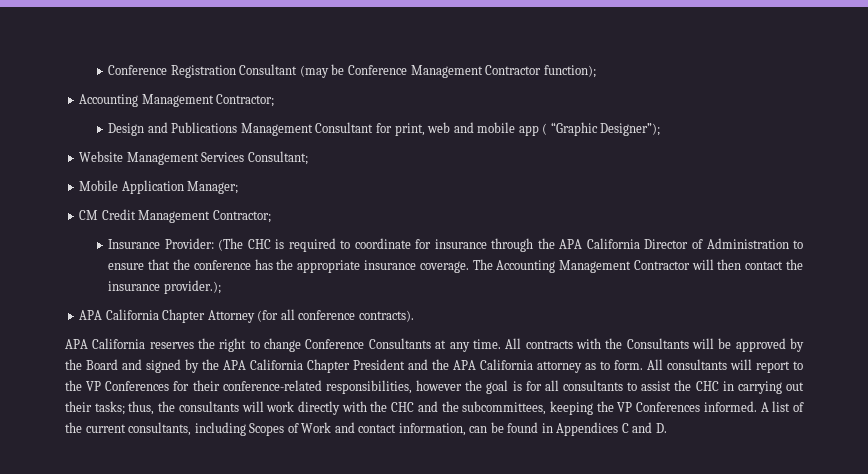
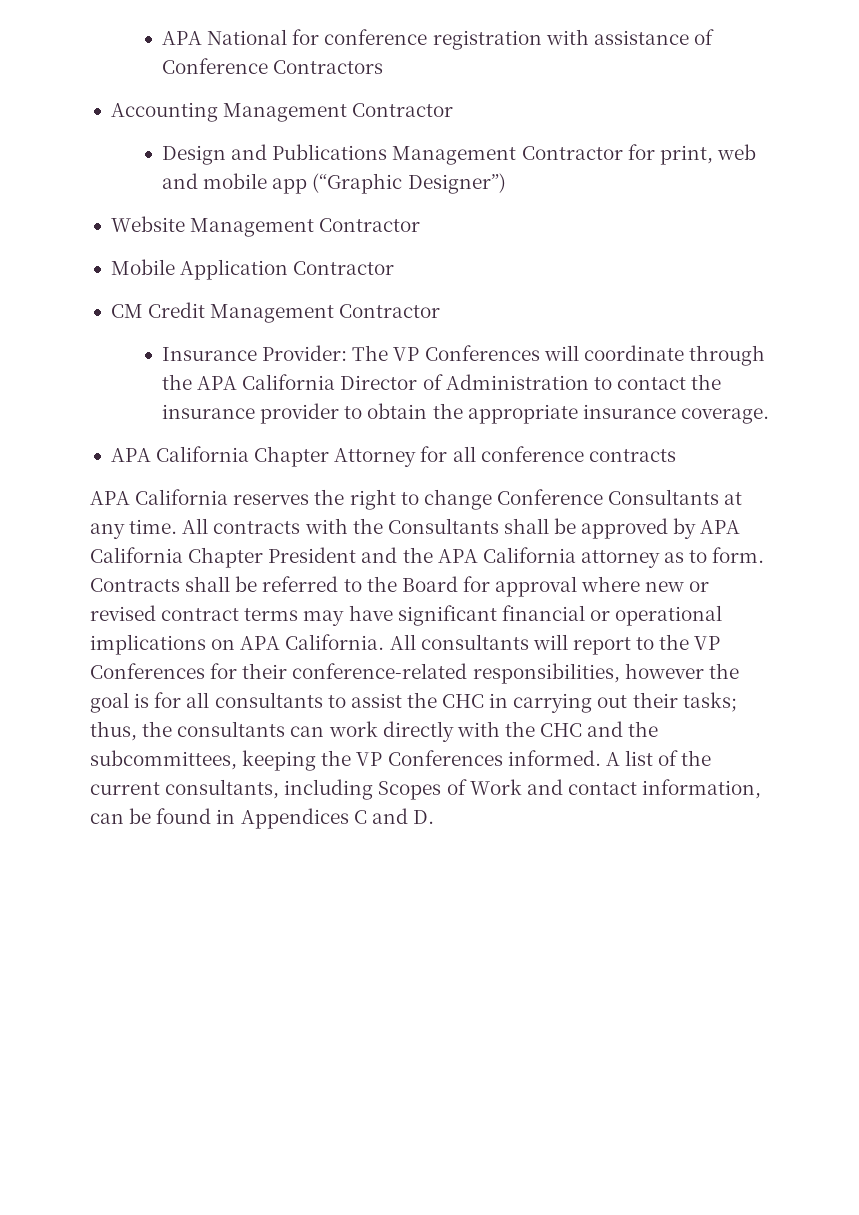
- Conference Registration Consultant (may be Conference Management Contractor function);
- Accounting Management Contractor;
+ APA National for conference registration with assistance of Conference Contractors
+ Accounting Management Contractor
- Design and Publications Management Consultant for print, web and mobile app ( “Graphic Designer”);
+ Design and Publications Management Contractor for print, web and mobile app (“Graphic Designer”)
- Website Management Services Consultant;
+ Website Management Contractor
- Mobile Application Manager;
+ Mobile Application Contractor
- CM Credit Management Contractor;
+ CM Credit Management Contractor
- Insurance Provider: (The CHC is required to coordinate for insurance through the APA California Director of Administration to ensure that the conference has the appropriate insurance coverage. The Accounting Management Contractor will then contact the insurance provider.);
+ Insurance Provider: The VP Conferences will coordinate through the APA California Director of Administration to contact the insurance provider to obtain the appropriate insurance coverage.
- APA California Chapter Attorney (for all conference contracts).
+ APA California Chapter Attorney for all conference contracts
- All contracts with the Consultants will be approved by the Board and signed by the APA California Chapter President and the APA California attorney as to form.
+ All contracts with the Consultants shall be approved by APA California Chapter President and the APA California attorney as to form.
+ Contracts shall be referred to the Board for approval where new or revised contract terms may have significant financial or operational implications on APA California.
- All consultants will report to the VP Conferences for their conference-related responsibilities, however the goal is for all consultants to assist the CHC in carrying out their tasks; thus, the consultants will work directly with the CHC and the subcommittees, keeping the VP Conferences informed.
+ All consultants will report to the VP Conferences for their conference-related responsibilities, however the goal is for all consultants to assist the CHC in carrying out their tasks; thus, the consultants can work directly with the CHC and the subcommittees, keeping the VP Conferences informed.

